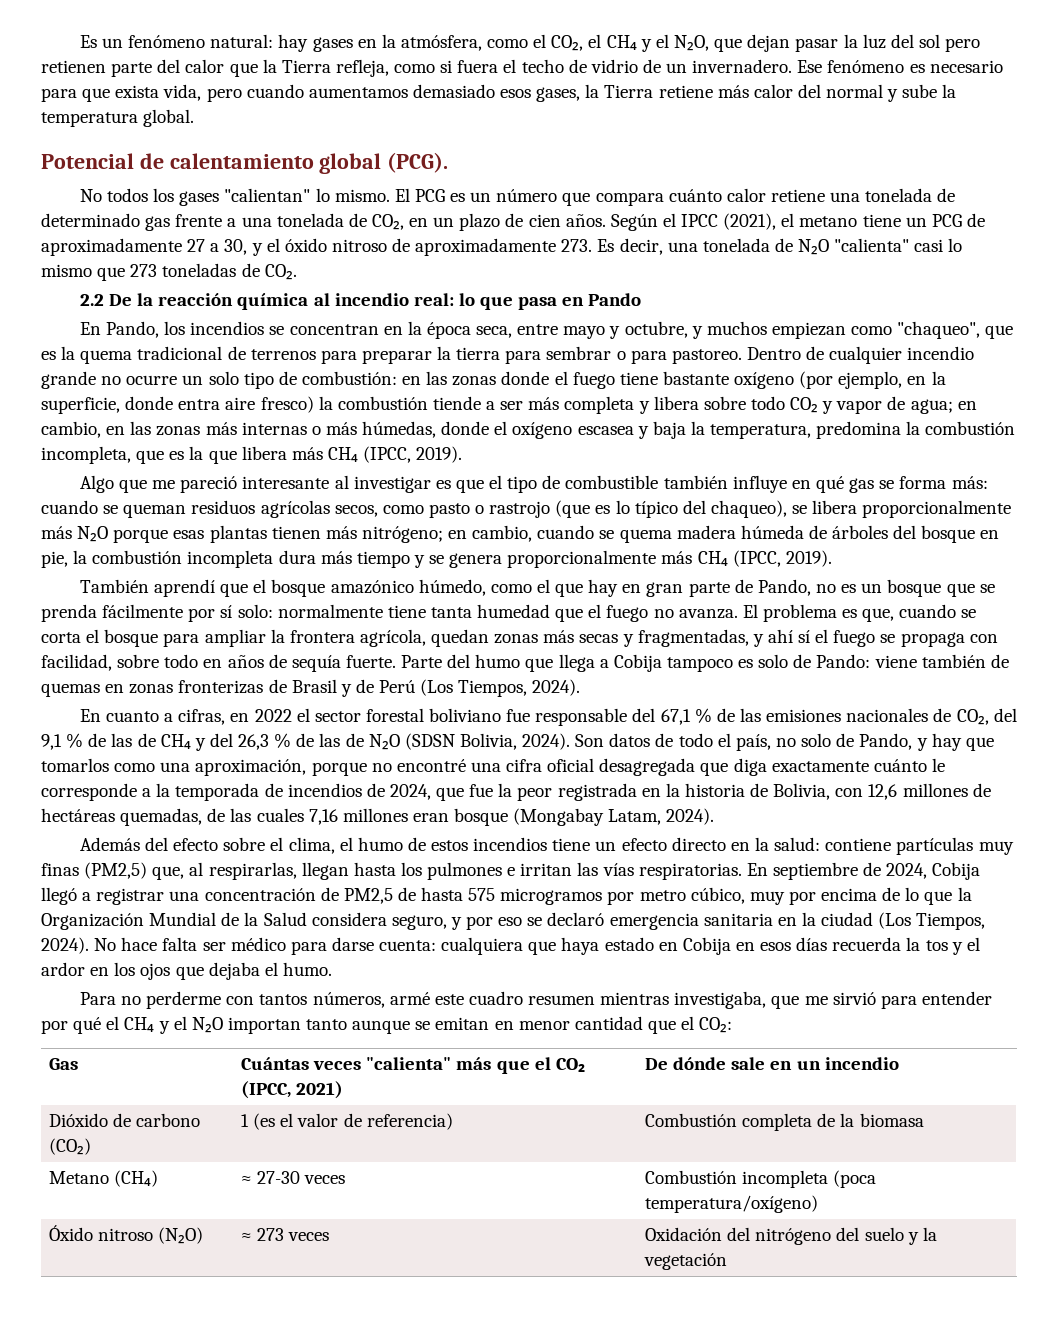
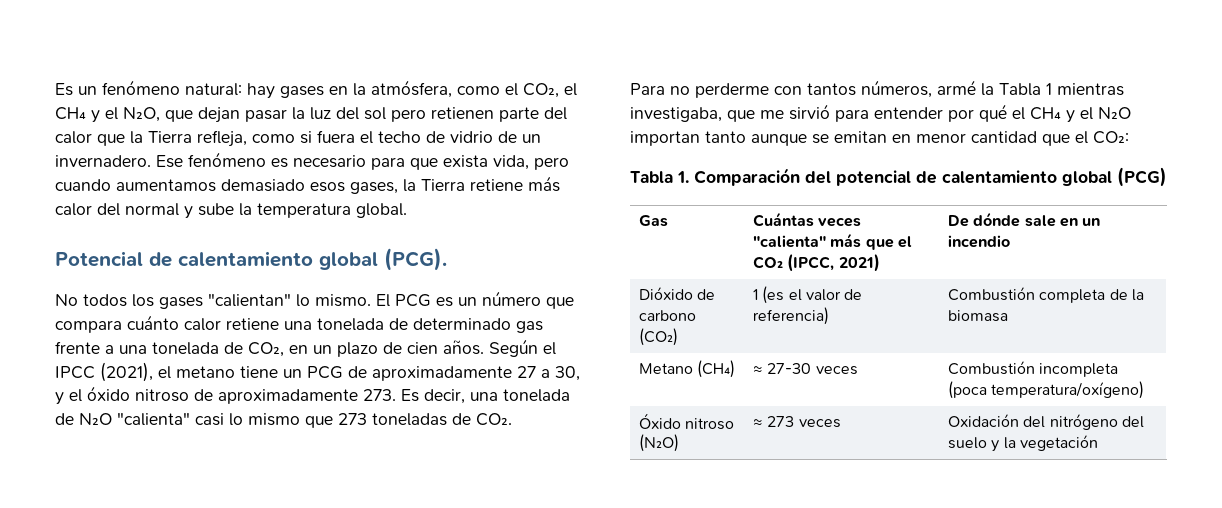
- 2.2 De la reacción química al incendio real: lo que pasa en Pando
- En Pando, los incendios se concentran en la época seca, entre mayo y octubre, y muchos empiezan como "chaqueo", que es la quema tradicional de terrenos para preparar la tierra para sembrar o para pastoreo. Dentro de cualquier incendio grande no ocurre un solo tipo de combustión: en las zonas donde el fuego tiene bastante oxígeno (por ejemplo, en la superficie, donde entra aire fresco) la combustión tiende a ser más completa y libera sobre todo CO₂ y vapor de agua; en cambio, en las zonas más internas o más húmedas, donde el oxígeno escasea y baja la temperatura, predomina la combustión incompleta, que es la que libera más CH₄ (IPCC, 2019).
- Algo que me pareció interesante al investigar es que el tipo de combustible también influye en qué gas se forma más: cuando se queman residuos agrícolas secos, como pasto o rastrojo (que es lo típico del chaqueo), se libera proporcionalmente más N₂O porque esas plantas tienen más nitrógeno; en cambio, cuando se quema madera húmeda de árboles del bosque en pie, la combustión incompleta dura más tiempo y se genera proporcionalmente más CH₄ (IPCC, 2019).
- También aprendí que el bosque amazónico húmedo, como el que hay en gran parte de Pando, no es un bosque que se prenda fácilmente por sí solo: normalmente tiene tanta humedad que el fuego no avanza. El problema es que, cuando se corta el bosque para ampliar la frontera agrícola, quedan zonas más secas y fragmentadas, y ahí sí el fuego se propaga con facilidad, sobre todo en años de sequía fuerte. Parte del humo que llega a Cobija tampoco es solo de Pando: viene también de quemas en zonas fronterizas de Brasil y de Perú (Los Tiempos, 2024).
- En cuanto a cifras, en 2022 el sector forestal boliviano fue responsable del 67,1 % de las emisiones nacionales de CO₂, del 9,1 % de las de CH₄ y del 26,3 % de las de N₂O (SDSN Bolivia, 2024). Son datos de todo el país, no solo de Pando, y hay que tomarlos como una aproximación, porque no encontré una cifra oficial desagregada que diga exactamente cuánto le corresponde a la temporada de incendios de 2024, que fue la peor registrada en la historia de Bolivia, con 12,6 millones de hectáreas quemadas, de las cuales 7,16 millones eran bosque (Mongabay Latam, 2024).
- Además del efecto sobre el clima, el humo de estos incendios tiene un efecto directo en la salud: contiene partículas muy finas (PM2,5) que, al respirarlas, llegan hasta los pulmones e irritan las vías respiratorias. En septiembre de 2024, Cobija llegó a registrar una concentración de PM2,5 de hasta 575 microgramos por metro cúbico, muy por encima de lo que la Organización Mundial de la Salud considera seguro, y por eso se declaró emergencia sanitaria en la ciudad (Los Tiempos, 2024). No hace falta ser médico para darse cuenta: cualquiera que haya estado en Cobija en esos días recuerda la tos y el ardor en los ojos que dejaba el humo.
- Para no perderme con tantos números, armé este cuadro resumen mientras investigaba, que me sirvió para entender por qué el CH₄ y el N₂O importan tanto aunque se emitan en menor cantidad que el CO₂:
+ Para no perderme con tantos números, armé la Tabla 1 mientras investigaba, que me sirvió para entender por qué el CH₄ y el N₂O importan tanto aunque se emitan en menor cantidad que el CO₂:
+ Tabla 1. Comparación del potencial de calentamiento global (PCG)

